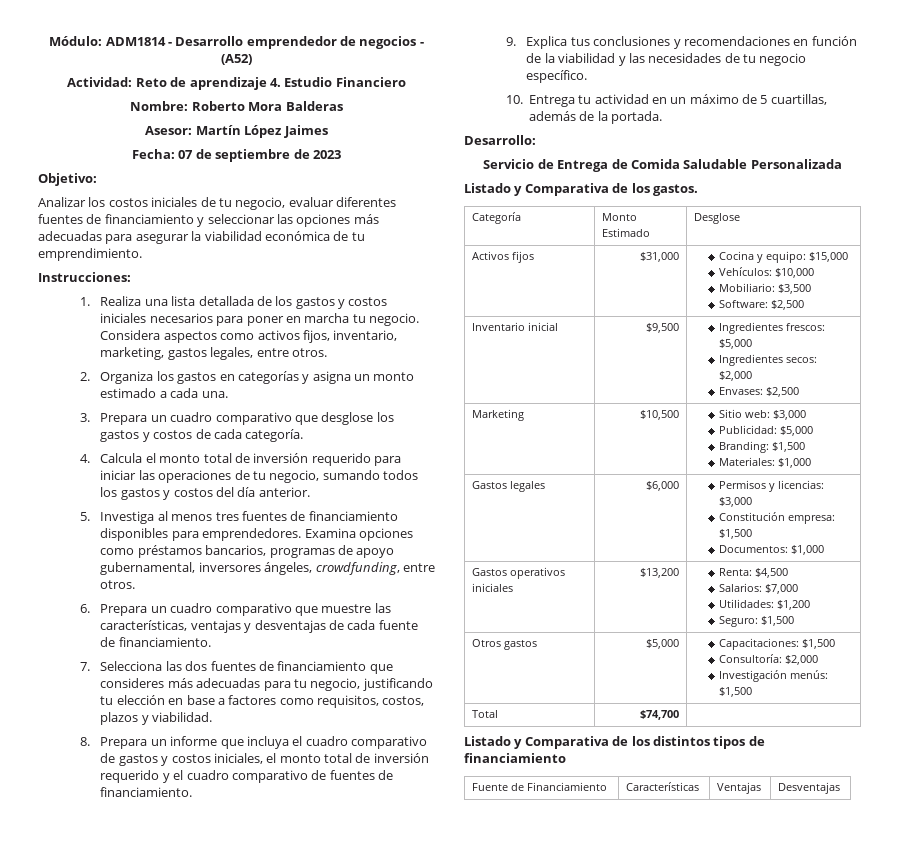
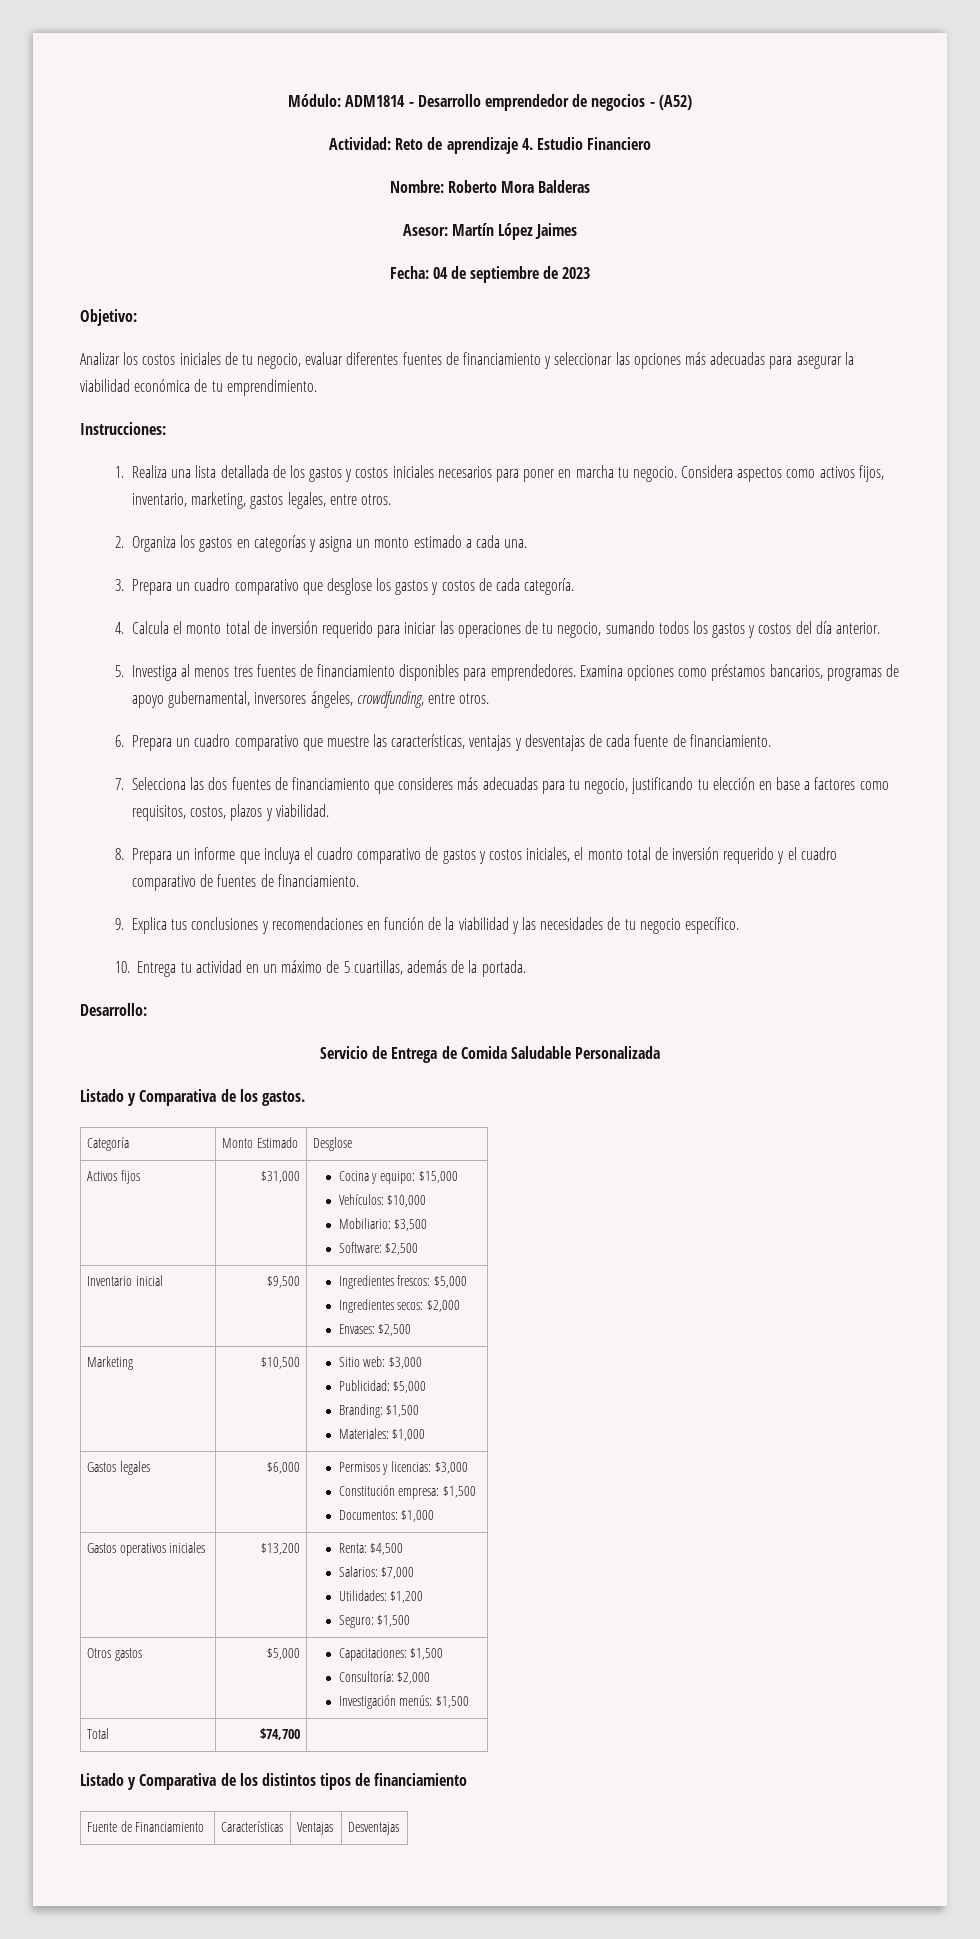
- Fecha: 07 de septiembre de 2023
+ Fecha: 04 de septiembre de 2023

